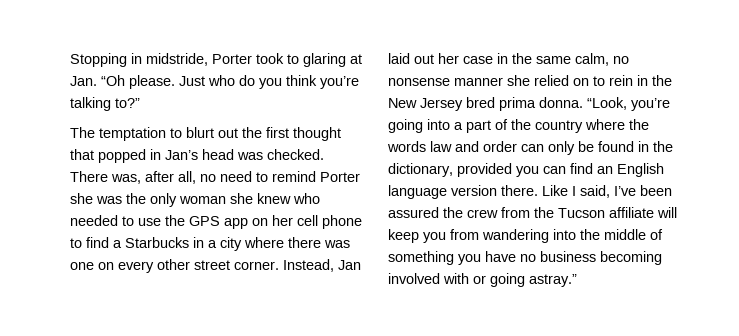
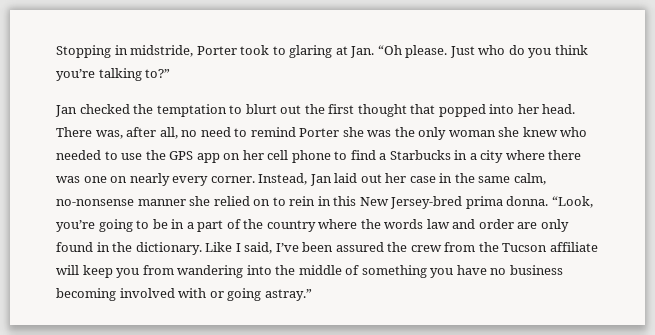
- The temptation to blurt out the first thought that popped in Jan’s head was checked.
+ Jan checked the temptation to blurt out the first thought that popped into her head.
- There was, after all, no need to remind Porter she was the only woman she knew who needed to use the GPS app on her cell phone to find a Starbucks in a city where there was one on every other street corner.
+ There was, after all, no need to remind Porter she was the only woman she knew who needed to use the GPS app on her cell phone to find a Starbucks in a city where there was one on nearly every corner.
- Instead, Jan laid out her case in the same calm, no nonsense manner she relied on to rein in the New Jersey bred prima donna.
+ Instead, Jan laid out her case in the same calm, no-nonsense manner she relied on to rein in this New Jersey-bred prima donna.
- “Look, you’re going into a part of the country where the words law and order can only be found in the dictionary, provided you can find an English language version there.
+ “Look, you’re going to be in a part of the country where the words law and order are only found in the dictionary.

